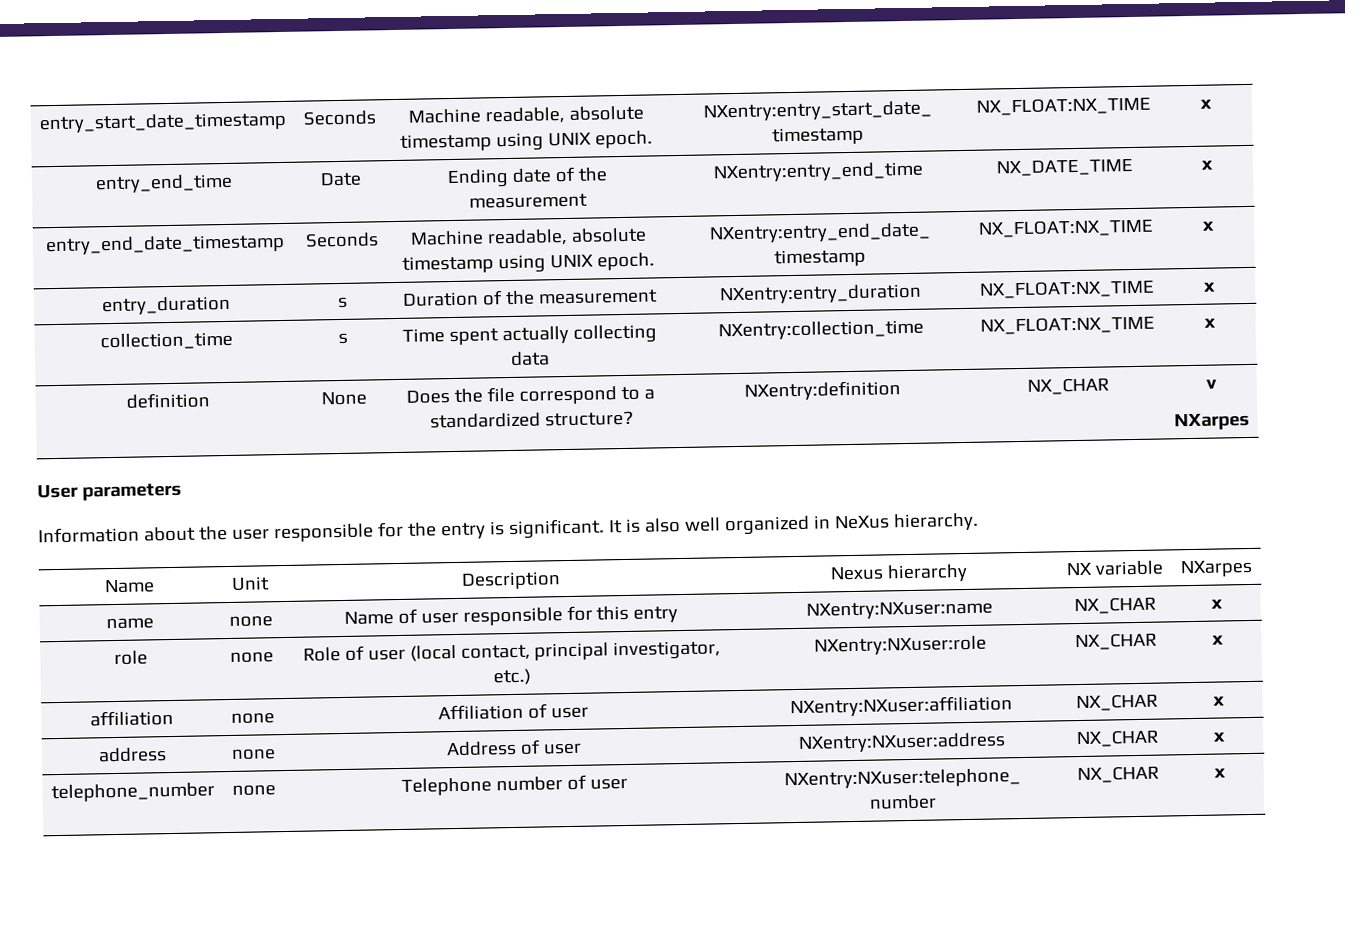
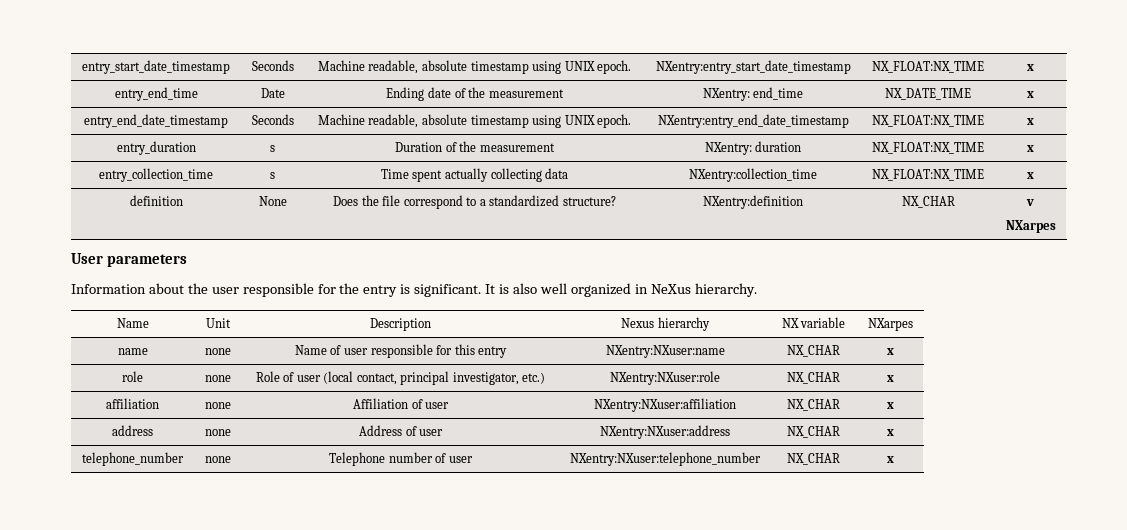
- entry_end_time | Date | Ending date of the measurement | NXentry:entry_end_time | NX_DATE_TIME | x
+ entry_end_time | Date | Ending date of the measurement | NXentry: end_time | NX_DATE_TIME | x
- entry_duration | s | Duration of the measurement | NXentry:entry_duration | NX_FLOAT:NX_TIME | x
- collection_time | s | Time spent actually collecting data | NXentry:collection_time | NX_FLOAT:NX_TIME | x
+ entry_duration | s | Duration of the measurement | NXentry: duration | NX_FLOAT:NX_TIME | x
+ entry_collection_time | s | Time spent actually collecting data | NXentry:collection_time | NX_FLOAT:NX_TIME | x

